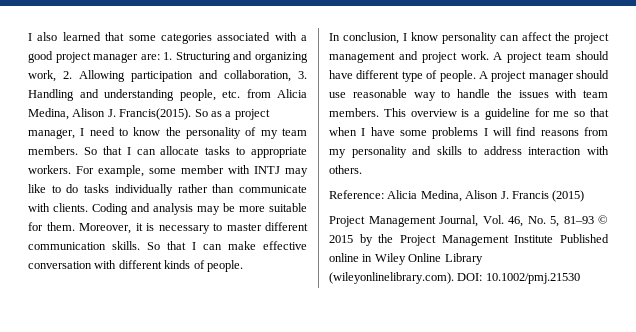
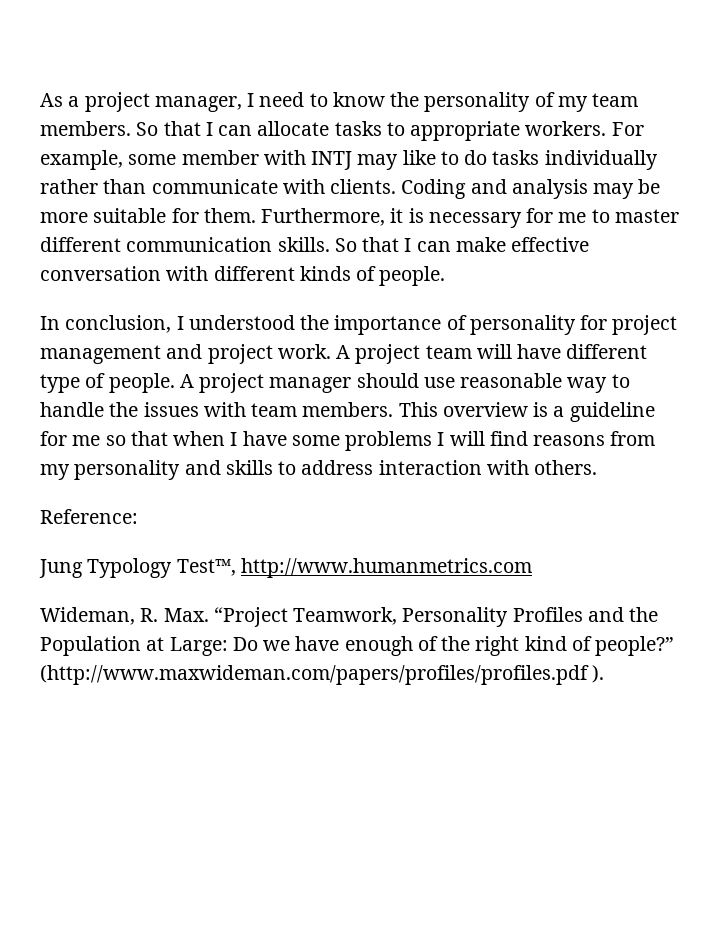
- I also learned that some categories associated with a good project manager are: 1. Structuring and organizing work, 2. Allowing participation and collaboration, 3. Handling and understanding people, etc. from Alicia Medina, Alison J. Francis(2015). So as a project manager, I need to know the personality of my team members.
+ As a project manager, I need to know the personality of my team members.
- Moreover, it is necessary to master different communication skills.
+ Furthermore, it is necessary for me to master different communication skills.
- In conclusion, I know personality can affect the project management and project work.
+ In conclusion, I understood the importance of personality for project management and project work.
- A project team should have different type of people.
+ A project team will have different type of people.
- Reference: Alicia Medina, Alison J. Francis (2015)
- Project Management Journal, Vol. 46, No. 5, 81–93 © 2015 by the Project Management Institute Published online in Wiley Online Library (wileyonlinelibrary.com). DOI: 10.1002/pmj.21530
+ Reference:
+ Jung Typology Test™, http://www.humanmetrics.com
+ Wideman, R. Max. “Project Teamwork, Personality Profiles and the Population at Large: Do we have enough of the right kind of people?” (http://www.maxwideman.com/papers/profiles/profiles.pdf ).

